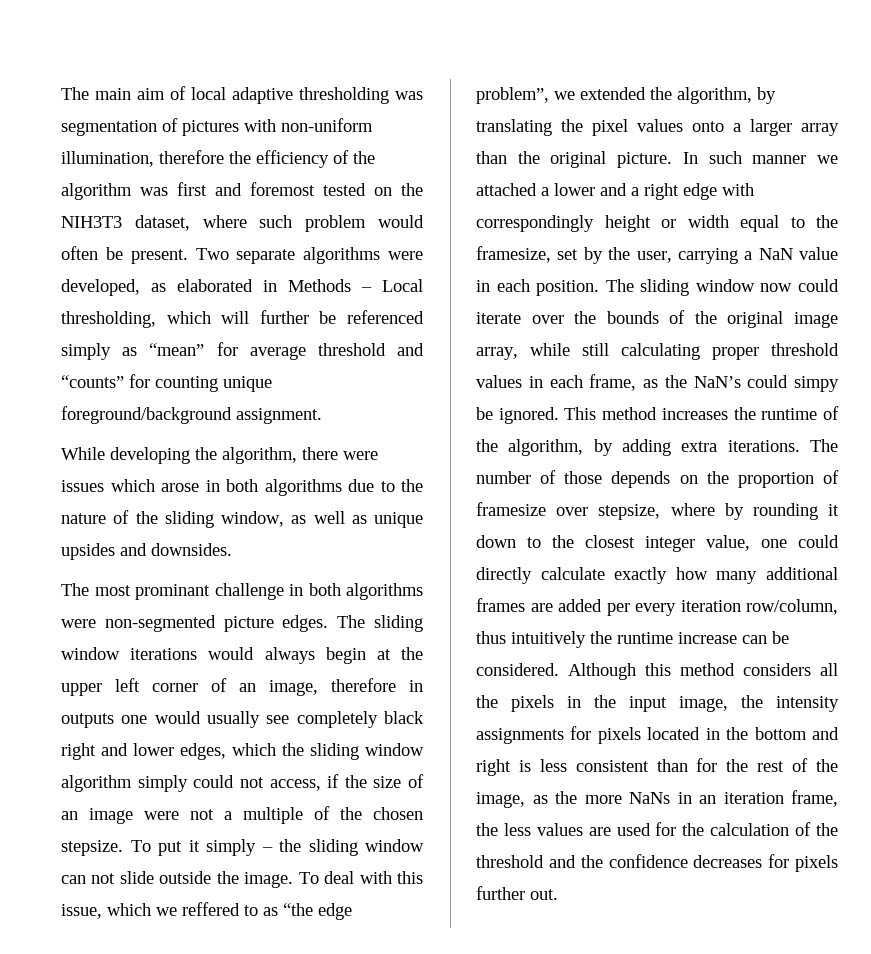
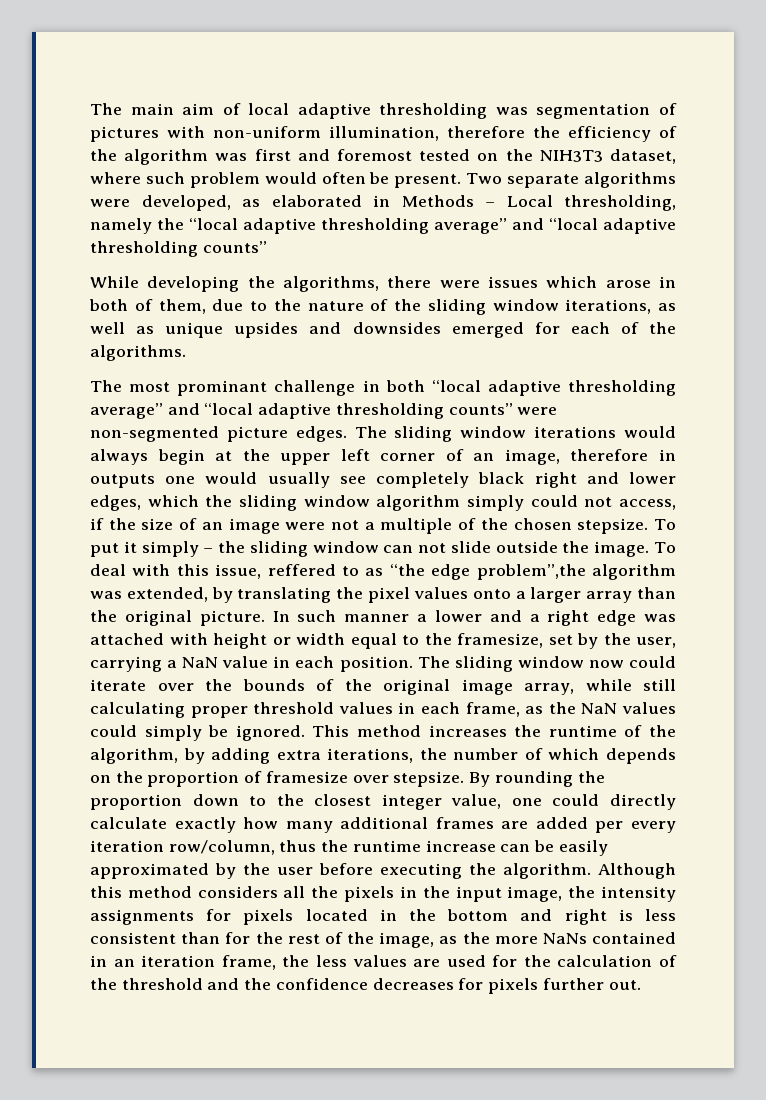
- Two separate algorithms were developed, as elaborated in Methods – Local thresholding, which will further be referenced simply as “mean” for average threshold and “counts” for counting unique foreground/background assignment.
+ Two separate algorithms were developed, as elaborated in Methods – Local thresholding, namely the “local adaptive thresholding average” and “local adaptive thresholding counts”
- While developing the algorithm, there were issues which arose in both algorithms due to the nature of the sliding window, as well as unique upsides and downsides.
+ While developing the algorithms, there were issues which arose in both of them, due to the nature of the sliding window iterations, as well as unique upsides and downsides emerged for each of the algorithms.
- The most prominant challenge in both algorithms were non-segmented picture edges.
+ The most prominant challenge in both “local adaptive thresholding average” and “local adaptive thresholding counts” were non-segmented picture edges.
- To deal with this issue, which we reffered to as “the edge problem”, we extended the algorithm, by translating the pixel values onto a larger array than the original picture.
+ To deal with this issue, reffered to as “the edge problem”,the algorithm was extended, by translating the pixel values onto a larger array than the original picture.
- In such manner we attached a lower and a right edge with correspondingly height or width equal to the framesize, set by the user, carrying a NaN value in each position.
+ In such manner a lower and a right edge was attached with height or width equal to the framesize, set by the user, carrying a NaN value in each position.
- The sliding window now could iterate over the bounds of the original image array, while still calculating proper threshold values in each frame, as the NaN’s could simpy be ignored.
+ The sliding window now could iterate over the bounds of the original image array, while still calculating proper threshold values in each frame, as the NaN values could simply be ignored.
- This method increases the runtime of the algorithm, by adding extra iterations. The number of those depends on the proportion of framesize over stepsize, where by rounding it down to the closest integer value, one could directly calculate exactly how many additional frames are added per every iteration row/column, thus intuitively the runtime increase can be considered.
+ This method increases the runtime of the algorithm, by adding extra iterations, the number of which depends on the proportion of framesize over stepsize. By rounding the proportion down to the closest integer value, one could directly calculate exactly how many additional frames are added per every iteration row/column, thus the runtime increase can be easily approximated by the user before executing the algorithm.
- Although this method considers all the pixels in the input image, the intensity assignments for pixels located in the bottom and right is less consistent than for the rest of the image, as the more NaNs in an iteration frame, the less values are used for the calculation of the threshold and the confidence decreases for pixels further out.
+ Although this method considers all the pixels in the input image, the intensity assignments for pixels located in the bottom and right is less consistent than for the rest of the image, as the more NaNs contained in an iteration frame, the less values are used for the calculation of the threshold and the confidence decreases for pixels further out.

